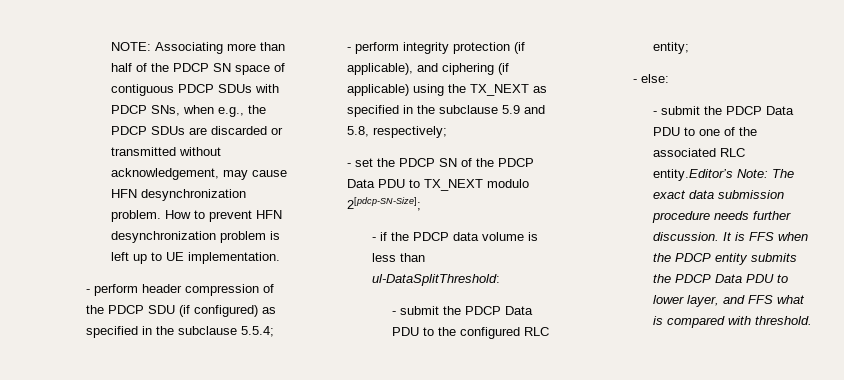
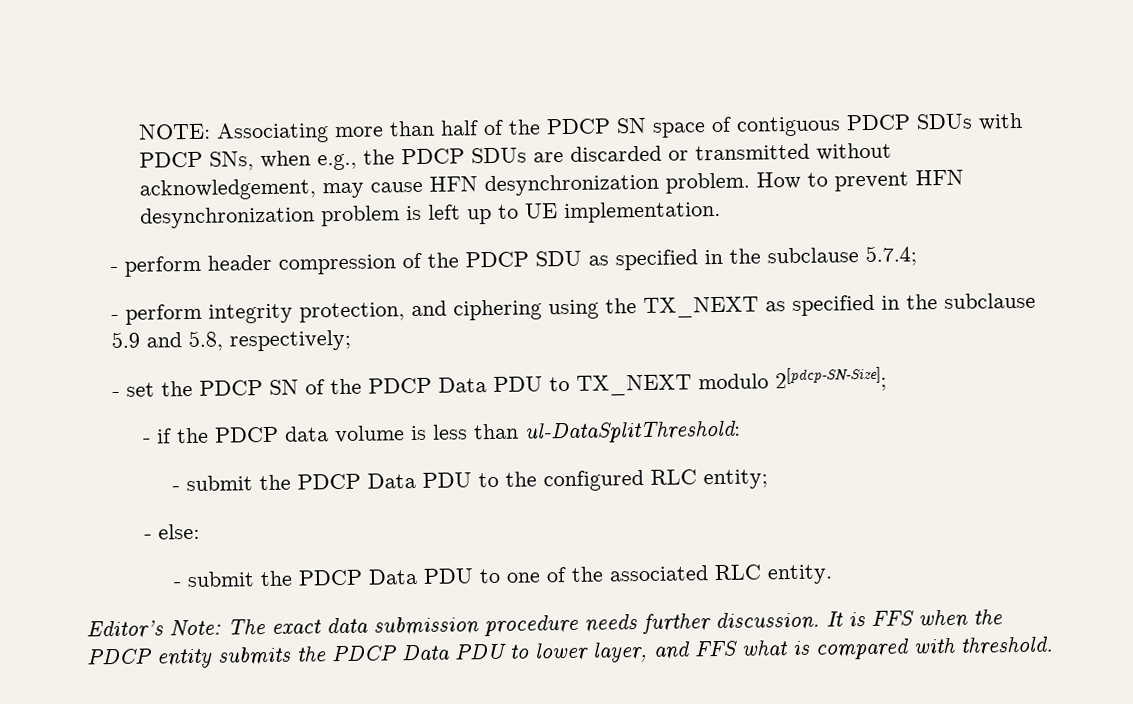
- - perform header compression of the PDCP SDU (if configured) as specified in the subclause 5.5.4;
+ - perform header compression of the PDCP SDU as specified in the subclause 5.7.4;
- - perform integrity protection (if applicable), and ciphering (if applicable) using the TX_NEXT as specified in the subclause 5.9 and 5.8, respectively;
+ - perform integrity protection, and ciphering using the TX_NEXT as specified in the subclause 5.9 and 5.8, respectively;
- - submit the PDCP Data PDU to one of the associated RLC entity.Editor’s Note: The exact data submission procedure needs further discussion.
+ - submit the PDCP Data PDU to one of the associated RLC entity.
+ Editor’s Note: The exact data submission procedure needs further discussion.

